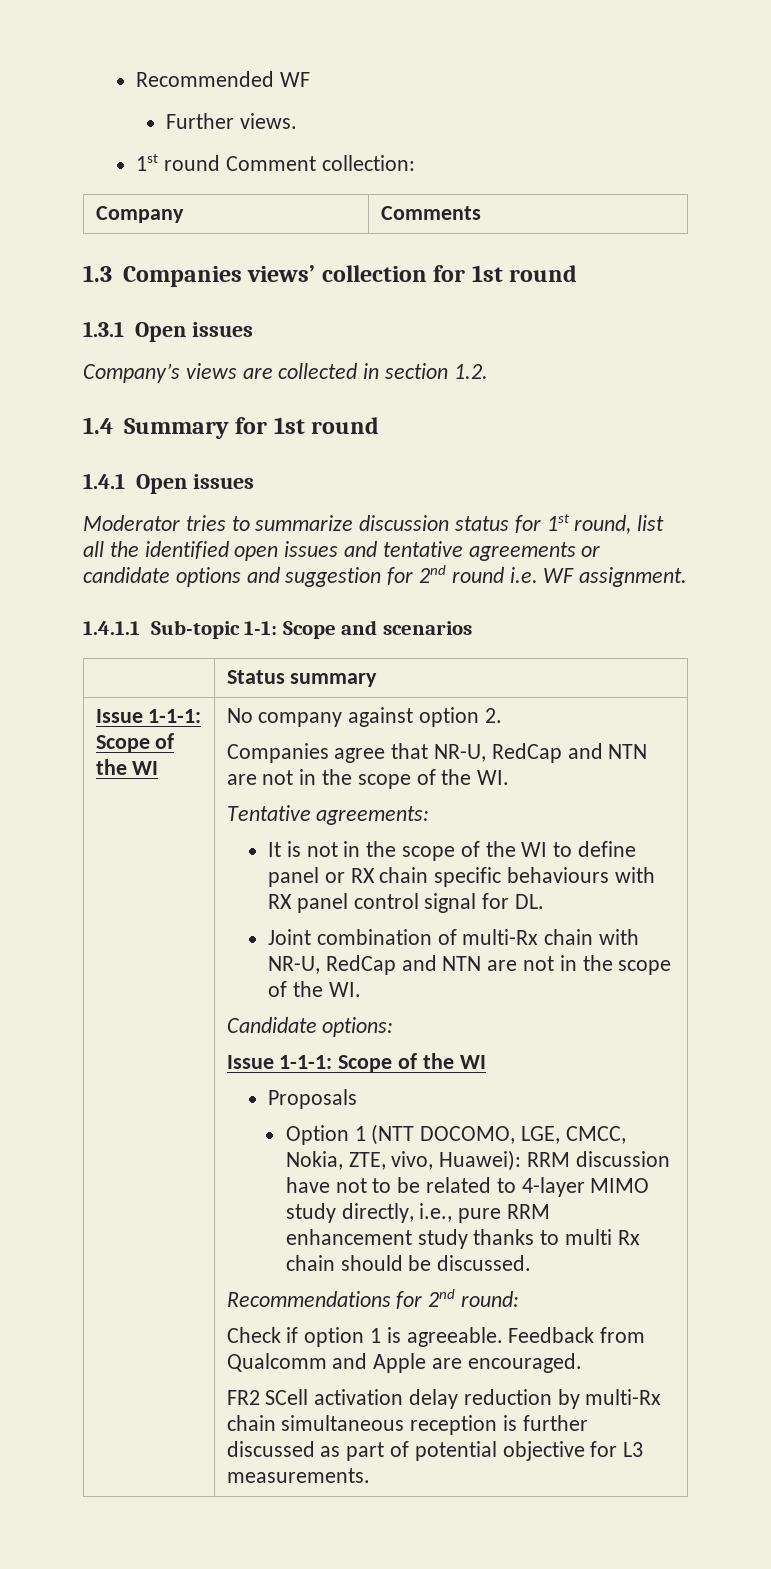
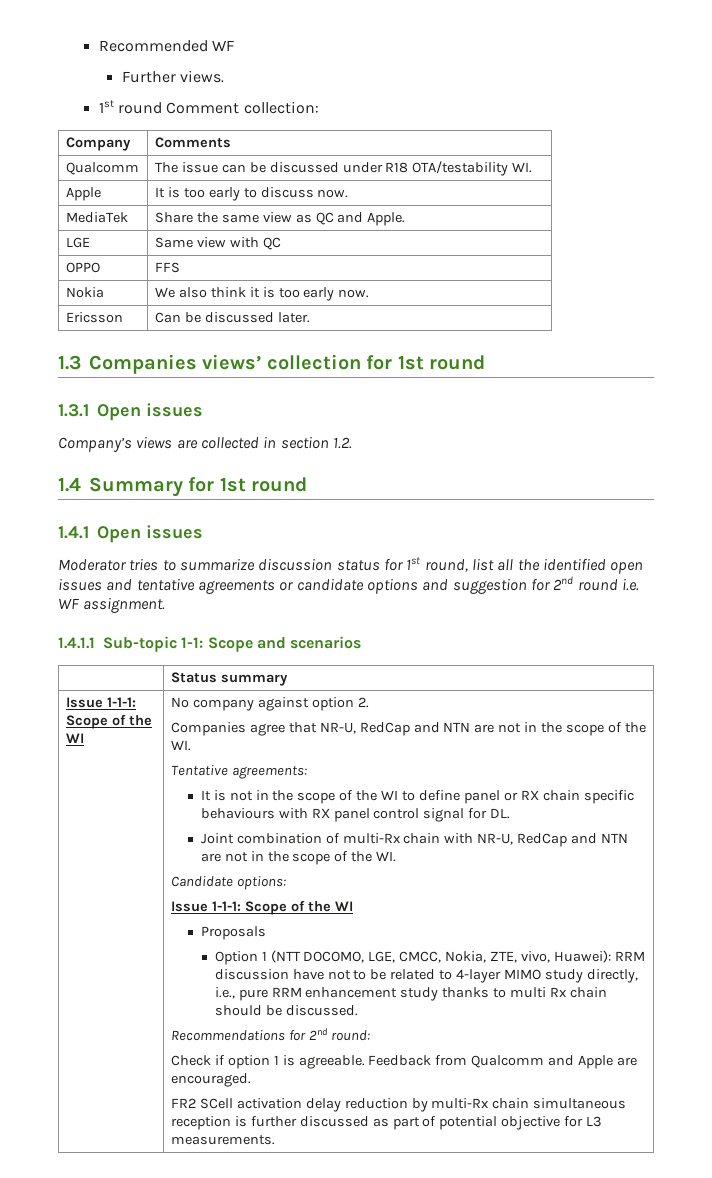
+ Qualcomm | The issue can be discussed under R18 OTA/testability WI.
+ Apple | It is too early to discuss now.
+ MediaTek | Share the same view as QC and Apple.
+ LGE | Same view with QC
+ OPPO | FFS
+ Nokia | We also think it is too early now.
+ Ericsson | Can be discussed later.

